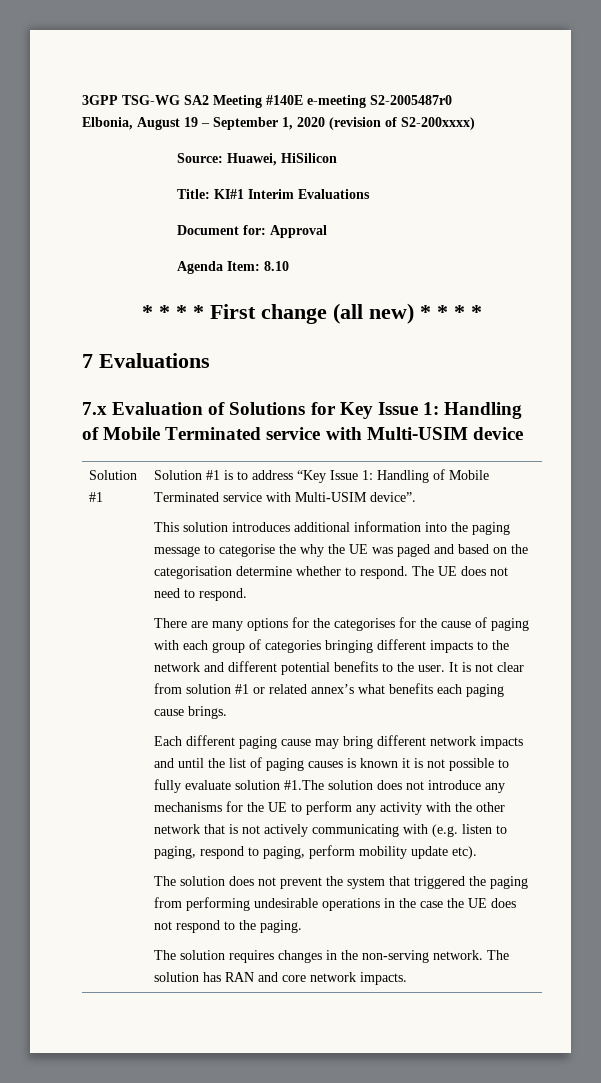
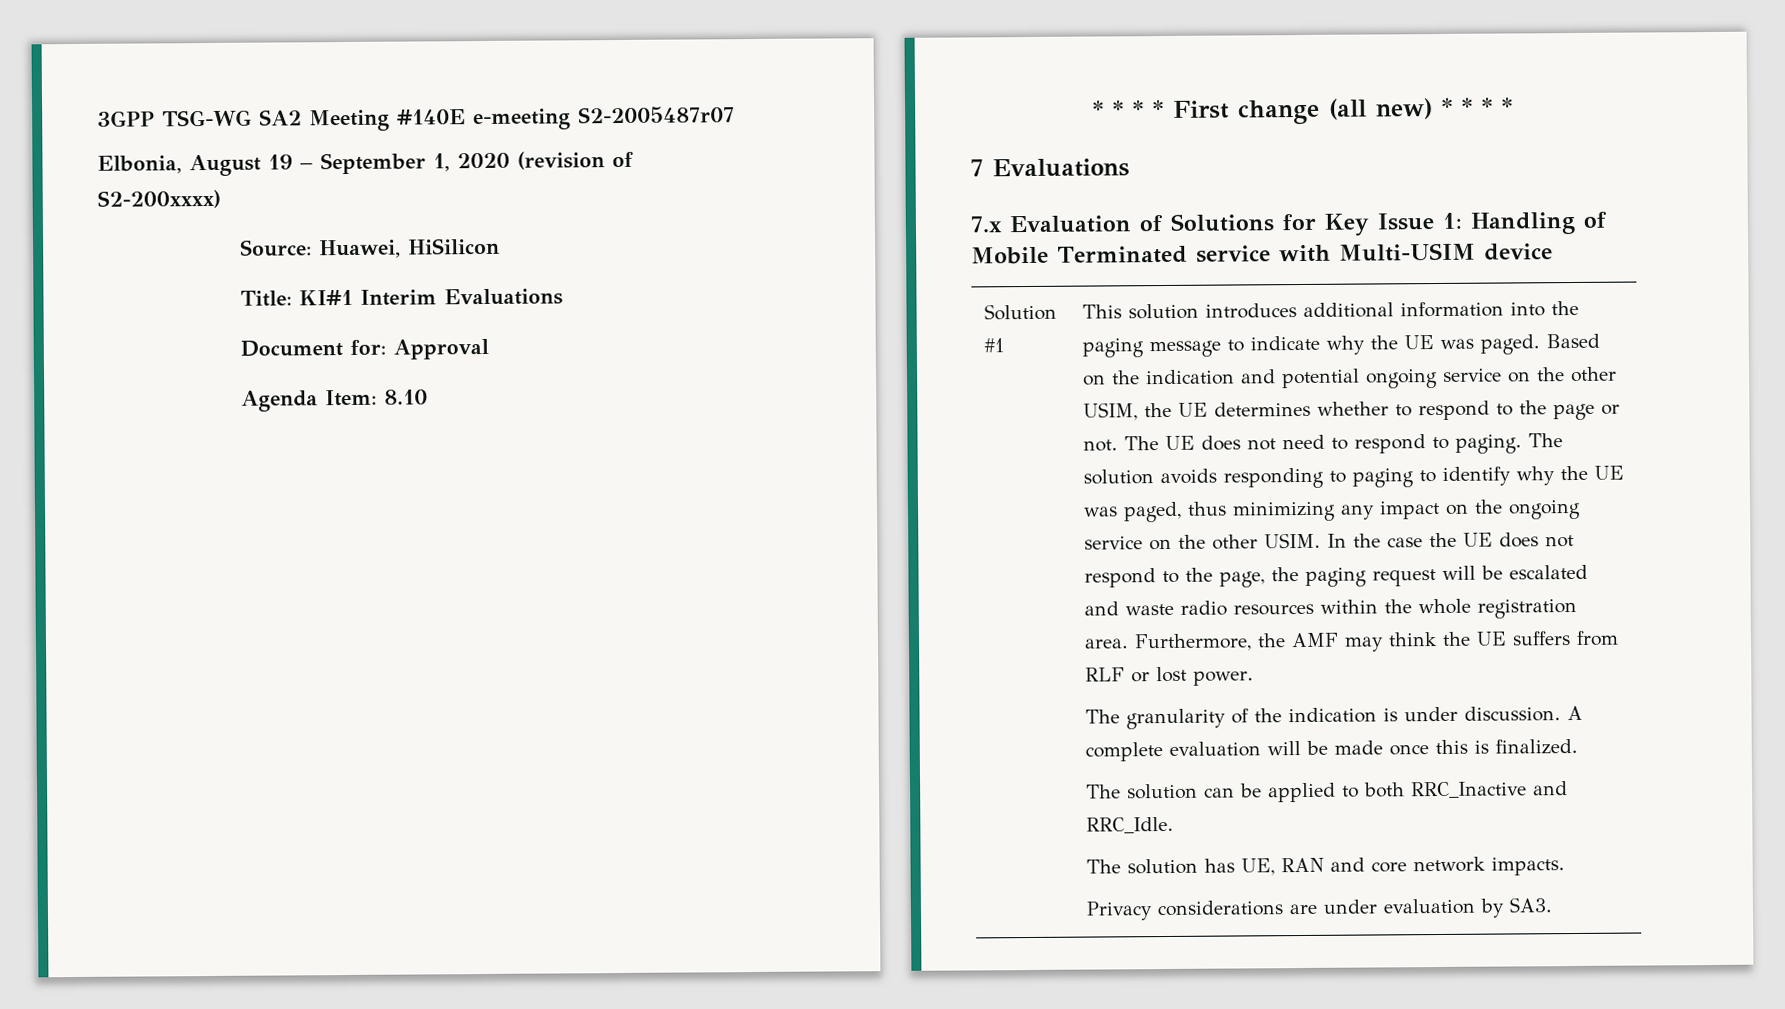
- 3GPP TSG-WG SA2 Meeting #140E e-meeting S2-2005487r0
+ 3GPP TSG-WG SA2 Meeting #140E e-meeting S2-2005487r07
- Solution #1 is to address “Key Issue 1: Handling of Mobile Terminated service with Multi-USIM device”.
- This solution introduces additional information into the paging message to categorise the why the UE was paged and based on the categorisation determine whether to respond.
+ This solution introduces additional information into the paging message to indicate why the UE was paged. Based on the indication and potential ongoing service on the other USIM, the UE determines whether to respond to the page or not.
- The UE does not need to respond.
- There are many options for the categorises for the cause of paging with each group of categories bringing different impacts to the network and different potential benefits to the user. It is not clear from solution #1 or related annex’s what benefits each paging cause brings.
- Each different paging cause may bring different network impacts and until the list of paging causes is known it is not possible to fully evaluate solution #1.The solution does not introduce any mechanisms for the UE to perform any activity with the other network that is not actively communicating with (e.g. listen to paging, respond to paging, perform mobility update etc).
- The solution does not prevent the system that triggered the paging from performing undesirable operations in the case the UE does not respond to the paging.
- The solution requires changes in the non-serving network. The solution has RAN and core network impacts.
+ The UE does not need to respond to paging. The solution avoids responding to paging to identify why the UE was paged, thus minimizing any impact on the ongoing service on the other USIM. In the case the UE does not respond to the page, the paging request will be escalated and waste radio resources within the whole registration area. Furthermore, the AMF may think the UE suffers from RLF or lost power.
+ The granularity of the indication is under discussion. A complete evaluation will be made once this is finalized.
+ The solution can be applied to both RRC_Inactive and RRC_Idle.
+ The solution has UE, RAN and core network impacts.
+ Privacy considerations are under evaluation by SA3.

